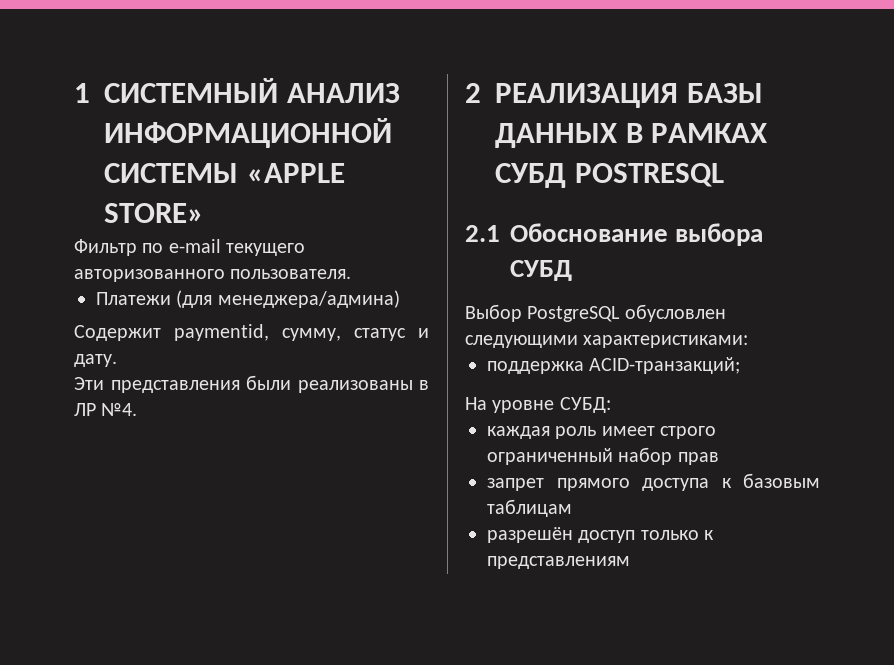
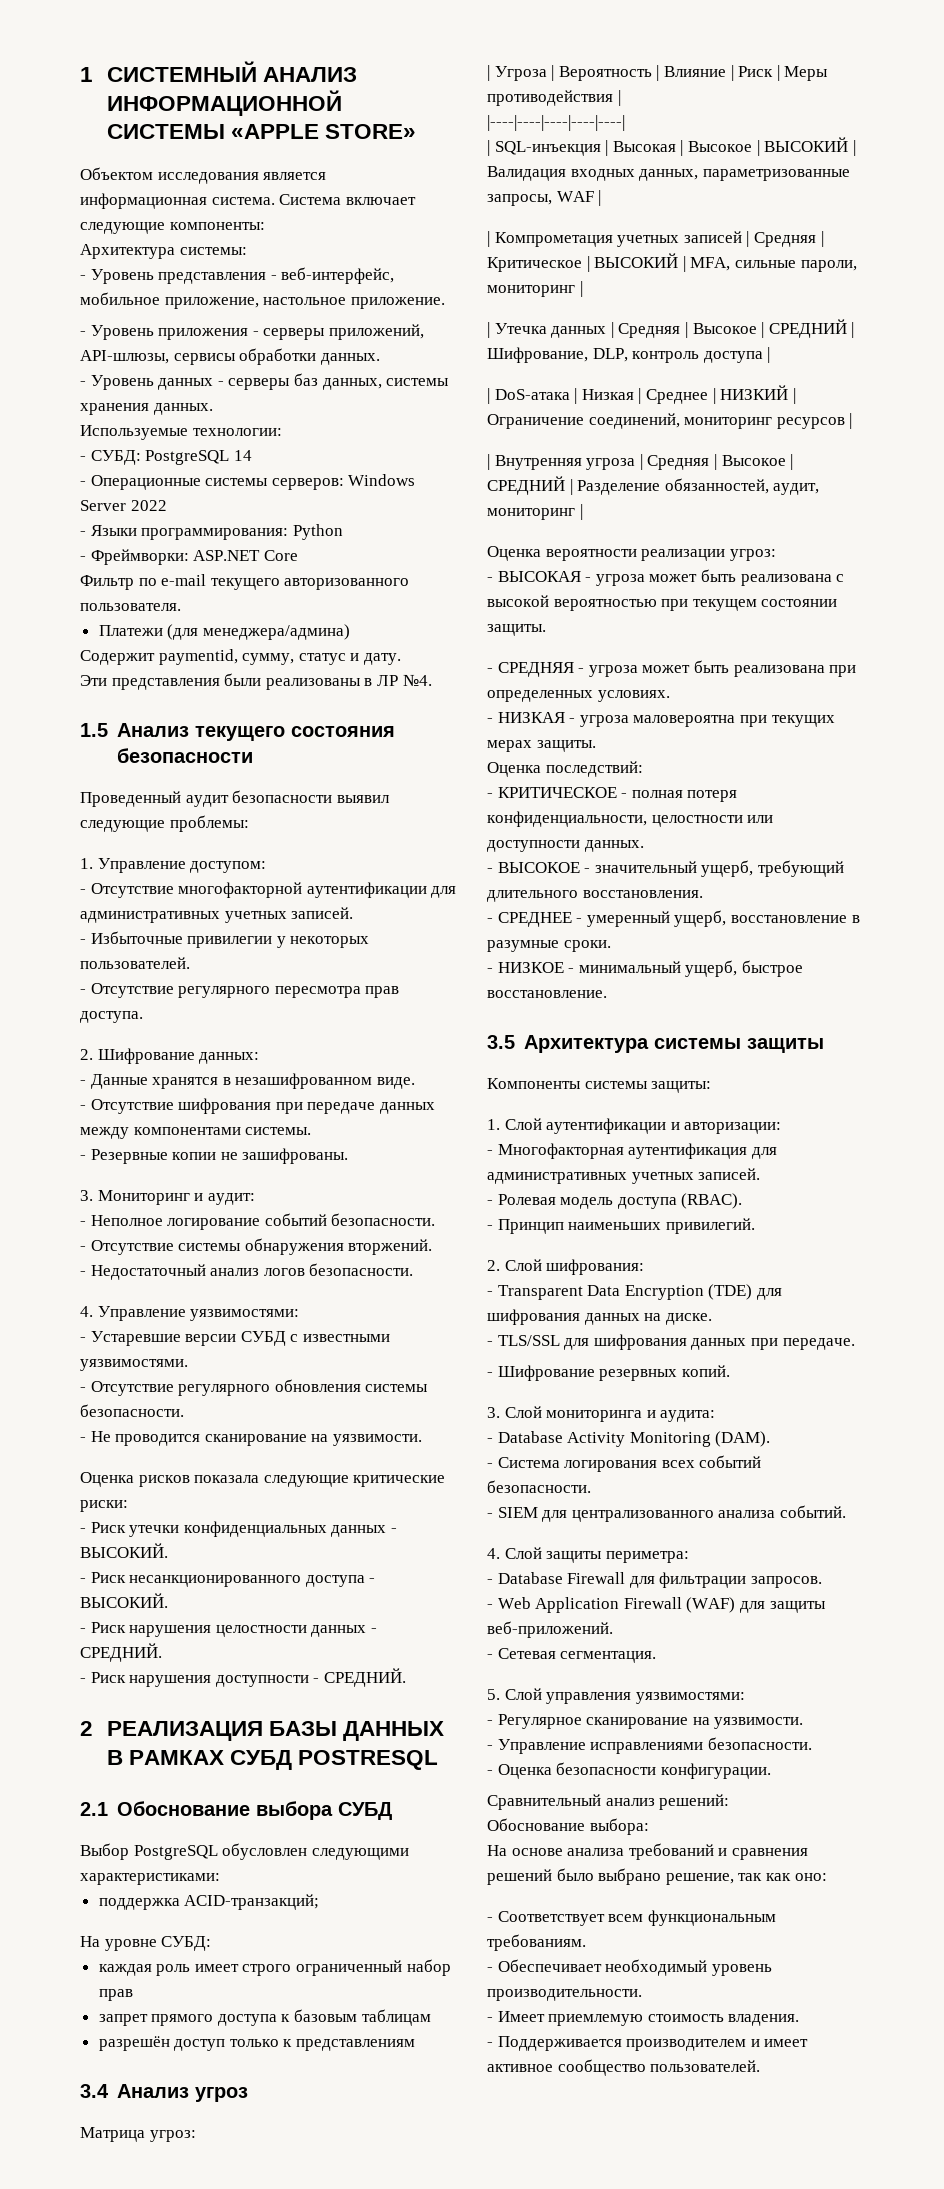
+ Объектом исследования является информационная система. Система включает следующие компоненты:
+ Архитектура системы:
+ - Уровень представления - веб-интерфейс, мобильное приложение, настольное приложение.
+ - Уровень приложения - серверы приложений, API-шлюзы, сервисы обработки данных.
+ - Уровень данных - серверы баз данных, системы хранения данных.
+ Используемые технологии:
+ - СУБД: PostgreSQL 14
+ - Операционные системы серверов: Windows Server 2022
+ - Языки программирования: Python
+ - Фреймворки: ASP.NET Core
+ 1.5 Анализ текущего состояния безопасности
+ Проведенный аудит безопасности выявил следующие проблемы:
+ 1. Управление доступом:
+ - Отсутствие многофакторной аутентификации для административных учетных записей.
+ - Избыточные привилегии у некоторых пользователей.
+ - Отсутствие регулярного пересмотра прав доступа.
+ 2. Шифрование данных:
+ - Данные хранятся в незашифрованном виде.
+ - Отсутствие шифрования при передаче данных между компонентами системы.
+ - Резервные копии не зашифрованы.
+ 3. Мониторинг и аудит:
+ - Неполное логирование событий безопасности.
+ - Отсутствие системы обнаружения вторжений.
+ - Недостаточный анализ логов безопасности.
+ 4. Управление уязвимостями:
+ - Устаревшие версии СУБД с известными уязвимостями.
+ - Отсутствие регулярного обновления системы безопасности.
+ - Не проводится сканирование на уязвимости.
+ Оценка рисков показала следующие критические риски:
+ - Риск утечки конфиденциальных данных - ВЫСОКИЙ.
+ - Риск несанкционированного доступа - ВЫСОКИЙ.
+ - Риск нарушения целостности данных - СРЕДНИЙ.
+ - Риск нарушения доступности - СРЕДНИЙ.
+ 3.4 Анализ угроз
+ Матрица угроз:
+ | Угроза | Вероятность | Влияние | Риск | Меры противодействия |
+ |----|----|----|----|----|
+ | SQL-инъекция | Высокая | Высокое | ВЫСОКИЙ | Валидация входных данных, параметризованные запросы, WAF |
+ | Компрометация учетных записей | Средняя | Критическое | ВЫСОКИЙ | MFA, сильные пароли, мониторинг |
+ | Утечка данных | Средняя | Высокое | СРЕДНИЙ | Шифрование, DLP, контроль доступа |
+ | DoS-атака | Низкая | Среднее | НИЗКИЙ | Ограничение соединений, мониторинг ресурсов |
+ | Внутренняя угроза | Средняя | Высокое | СРЕДНИЙ | Разделение обязанностей, аудит, мониторинг |
+ Оценка вероятности реализации угроз:
+ - ВЫСОКАЯ - угроза может быть реализована с высокой вероятностью при текущем состоянии защиты.
+ - СРЕДНЯЯ - угроза может быть реализована при определенных условиях.
+ - НИЗКАЯ - угроза маловероятна при текущих мерах защиты.
+ Оценка последствий:
+ - КРИТИЧЕСКОЕ - полная потеря конфиденциальности, целостности или доступности данных.
+ - ВЫСОКОЕ - значительный ущерб, требующий длительного восстановления.
+ - СРЕДНЕЕ - умеренный ущерб, восстановление в разумные сроки.
+ - НИЗКОЕ - минимальный ущерб, быстрое восстановление.
+ 3.5 Архитектура системы защиты
+ Компоненты системы защиты:
+ 1. Слой аутентификации и авторизации:
+ - Многофакторная аутентификация для административных учетных записей.
+ - Ролевая модель доступа (RBAC).
+ - Принцип наименьших привилегий.
+ 2. Слой шифрования:
+ - Transparent Data Encryption (TDE) для шифрования данных на диске.
+ - TLS/SSL для шифрования данных при передаче.
+ - Шифрование резервных копий.
+ 3. Слой мониторинга и аудита:
+ - Database Activity Monitoring (DAM).
+ - Система логирования всех событий безопасности.
+ - SIEM для централизованного анализа событий.
+ 4. Слой защиты периметра:
+ - Database Firewall для фильтрации запросов.
+ - Web Application Firewall (WAF) для защиты веб-приложений.
+ - Сетевая сегментация.
+ 5. Слой управления уязвимостями:
+ - Регулярное сканирование на уязвимости.
+ - Управление исправлениями безопасности.
+ - Оценка безопасности конфигурации.
+ Сравнительный анализ решений:
+ Обоснование выбора:
+ На основе анализа требований и сравнения решений было выбрано решение, так как оно:
+ - Соответствует всем функциональным требованиям.
+ - Обеспечивает необходимый уровень производительности.
+ - Имеет приемлемую стоимость владения.
+ - Поддерживается производителем и имеет активное сообщество пользователей.

